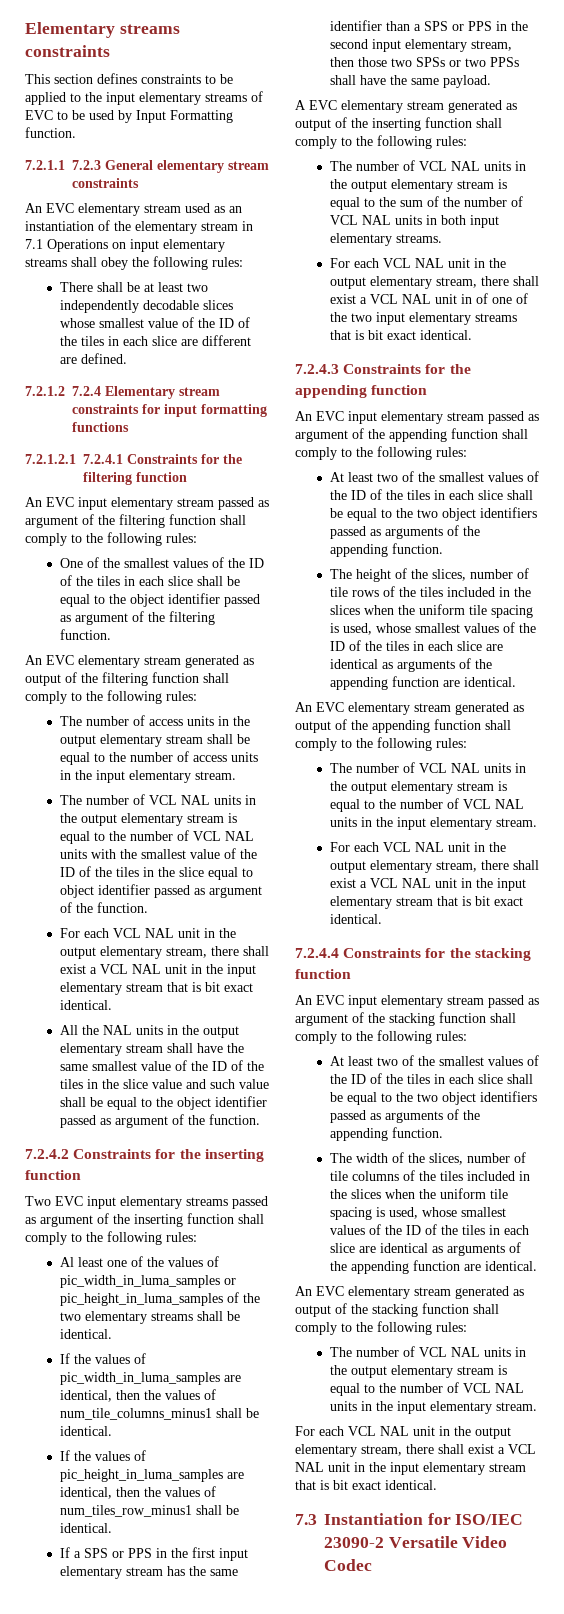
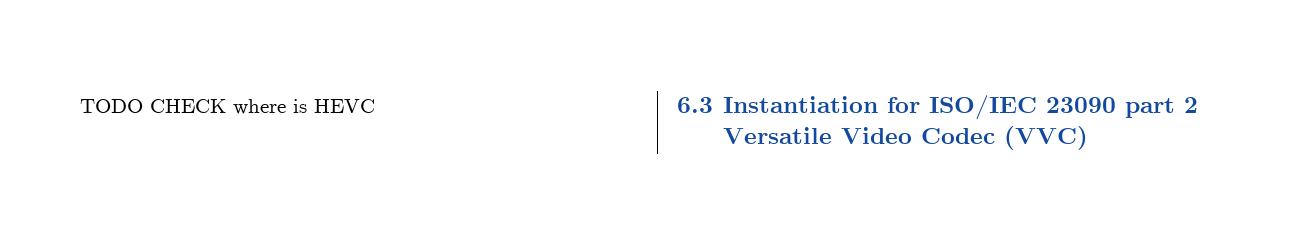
- Elementary streams constraints
- This section defines constraints to be applied to the input elementary streams of EVC to be used by Input Formatting function.
- 7.2.1.1 7.2.3 General elementary stream constraints
- An EVC elementary stream used as an instantiation of the elementary stream in 7.1 Operations on input elementary streams shall obey the following rules:
- There shall be at least two independently decodable slices whose smallest value of the ID of the tiles in each slice are different are defined.
- 7.2.1.2 7.2.4 Elementary stream constraints for input formatting functions
- 7.2.1.2.1 7.2.4.1 Constraints for the filtering function
- An EVC input elementary stream passed as argument of the filtering function shall comply to the following rules:
- One of the smallest values of the ID of the tiles in each slice shall be equal to the object identifier passed as argument of the filtering function.
- An EVC elementary stream generated as output of the filtering function shall comply to the following rules:
- The number of access units in the output elementary stream shall be equal to the number of access units in the input elementary stream.
- The number of VCL NAL units in the output elementary stream is equal to the number of VCL NAL units with the smallest value of the ID of the tiles in the slice equal to object identifier passed as argument of the function.
- For each VCL NAL unit in the output elementary stream, there shall exist a VCL NAL unit in the input elementary stream that is bit exact identical.
- All the NAL units in the output elementary stream shall have the same smallest value of the ID of the tiles in the slice value and such value shall be equal to the object identifier passed as argument of the function.
- 7.2.4.2 Constraints for the inserting function
- Two EVC input elementary streams passed as argument of the inserting function shall comply to the following rules:
- Al least one of the values of pic_width_in_luma_samples or pic_height_in_luma_samples of the two elementary streams shall be identical.
- If the values of pic_width_in_luma_samples are identical, then the values of num_tile_columns_minus1 shall be identical.
- If the values of pic_height_in_luma_samples are identical, then the values of num_tiles_row_minus1 shall be identical.
- If a SPS or PPS in the first input elementary stream has the same identifier than a SPS or PPS in the second input elementary stream, then those two SPSs or two PPSs shall have the same payload.
- A EVC elementary stream generated as output of the inserting function shall comply to the following rules:
- The number of VCL NAL units in the output elementary stream is equal to the sum of the number of VCL NAL units in both input elementary streams.
- For each VCL NAL unit in the output elementary stream, there shall exist a VCL NAL unit in of one of the two input elementary streams that is bit exact identical.
- 7.2.4.3 Constraints for the appending function
- An EVC input elementary stream passed as argument of the appending function shall comply to the following rules:
- At least two of the smallest values of the ID of the tiles in each slice shall be equal to the two object identifiers passed as arguments of the appending function.
- The height of the slices, number of tile rows of the tiles included in the slices when the uniform tile spacing is used, whose smallest values of the ID of the tiles in each slice are identical as arguments of the appending function are identical.
- An EVC elementary stream generated as output of the appending function shall comply to the following rules:
- The number of VCL NAL units in the output elementary stream is equal to the number of VCL NAL units in the input elementary stream.
- For each VCL NAL unit in the output elementary stream, there shall exist a VCL NAL unit in the input elementary stream that is bit exact identical.
- 7.2.4.4 Constraints for the stacking function
- An EVC input elementary stream passed as argument of the stacking function shall comply to the following rules:
- At least two of the smallest values of the ID of the tiles in each slice shall be equal to the two object identifiers passed as arguments of the appending function.
- The width of the slices, number of tile columns of the tiles included in the slices when the uniform tile spacing is used, whose smallest values of the ID of the tiles in each slice are identical as arguments of the appending function are identical.
- An EVC elementary stream generated as output of the stacking function shall comply to the following rules:
- The number of VCL NAL units in the output elementary stream is equal to the number of VCL NAL units in the input elementary stream.
- For each VCL NAL unit in the output elementary stream, there shall exist a VCL NAL unit in the input elementary stream that is bit exact identical.
- 7.3 Instantiation for ISO/IEC 23090-2 Versatile Video Codec
+ TODO CHECK where is HEVC
+ 6.3 Instantiation for ISO/IEC 23090 part 2 Versatile Video Codec (VVC)

